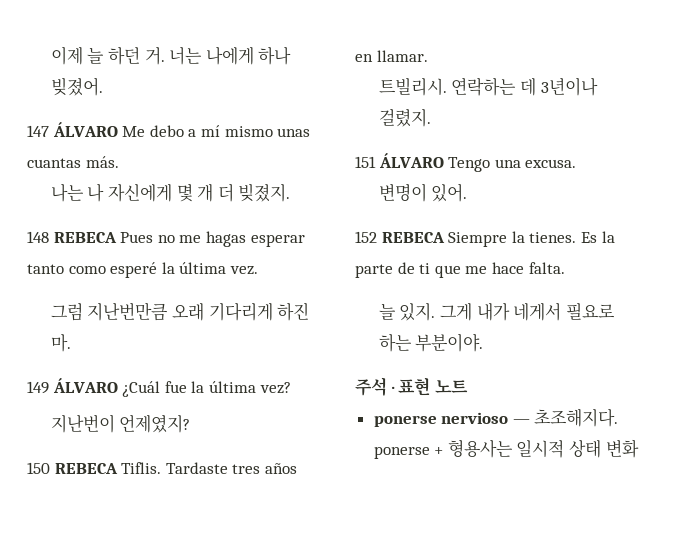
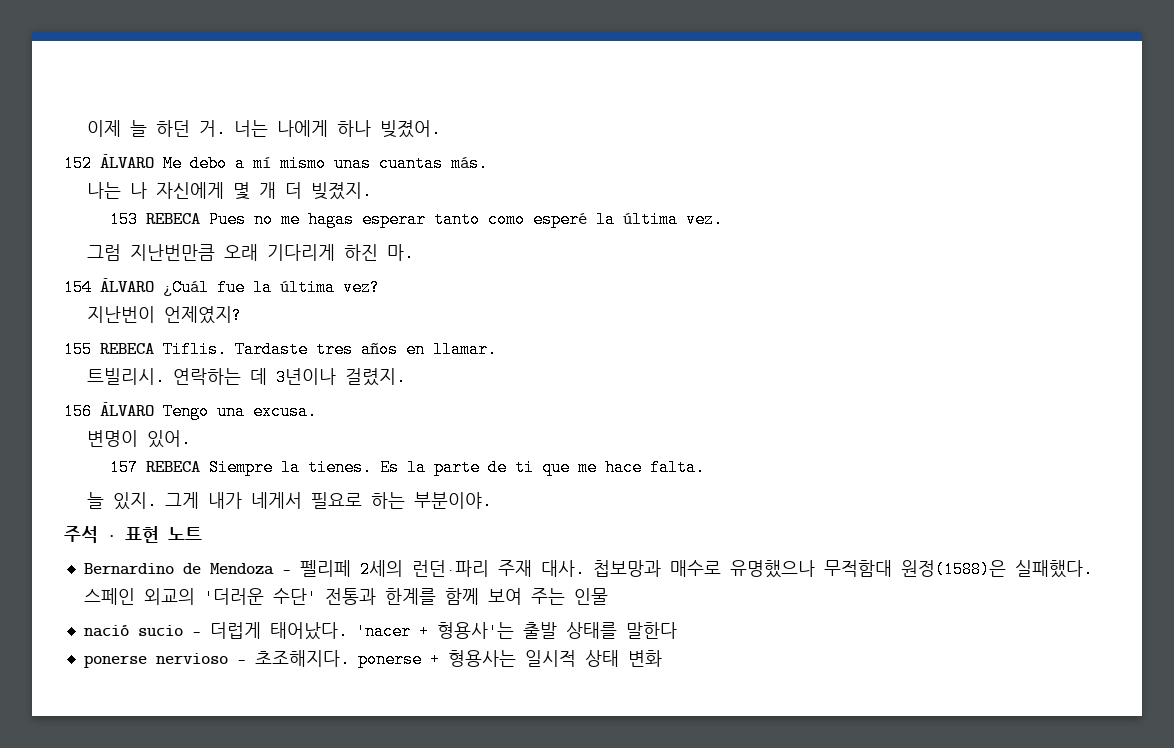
- 147 ÁLVARO Me debo a mí mismo unas cuantas más.
+ 152 ÁLVARO Me debo a mí mismo unas cuantas más.
- 148 REBECA Pues no me hagas esperar tanto como esperé la última vez.
+ 153 REBECA Pues no me hagas esperar tanto como esperé la última vez.
- 149 ÁLVARO ¿Cuál fue la última vez?
+ 154 ÁLVARO ¿Cuál fue la última vez?
- 150 REBECA Tiflis.
+ 155 REBECA Tiflis.
- 151 ÁLVARO Tengo una excusa.
+ 156 ÁLVARO Tengo una excusa.
- 152 REBECA Siempre la tienes.
+ 157 REBECA Siempre la tienes.
+ Bernardino de Mendoza — 펠리페 2세의 런던·파리 주재 대사. 첩보망과 매수로 유명했으나 무적함대 원정(1588)은 실패했다. 스페인 외교의 '더러운 수단' 전통과 한계를 함께 보여 주는 인물
+ nació sucio — 더럽게 태어났다. 'nacer + 형용사'는 출발 상태를 말한다

